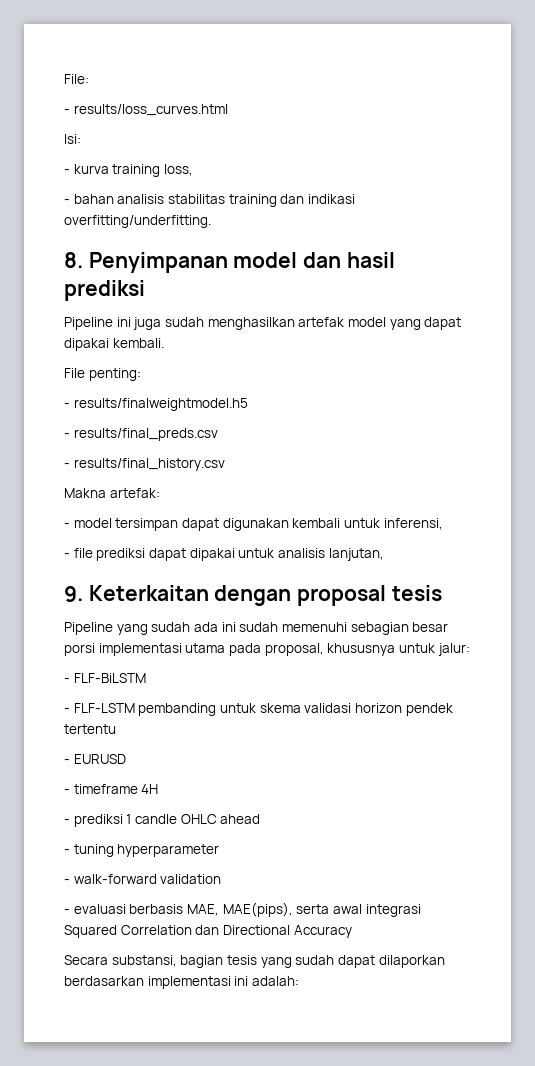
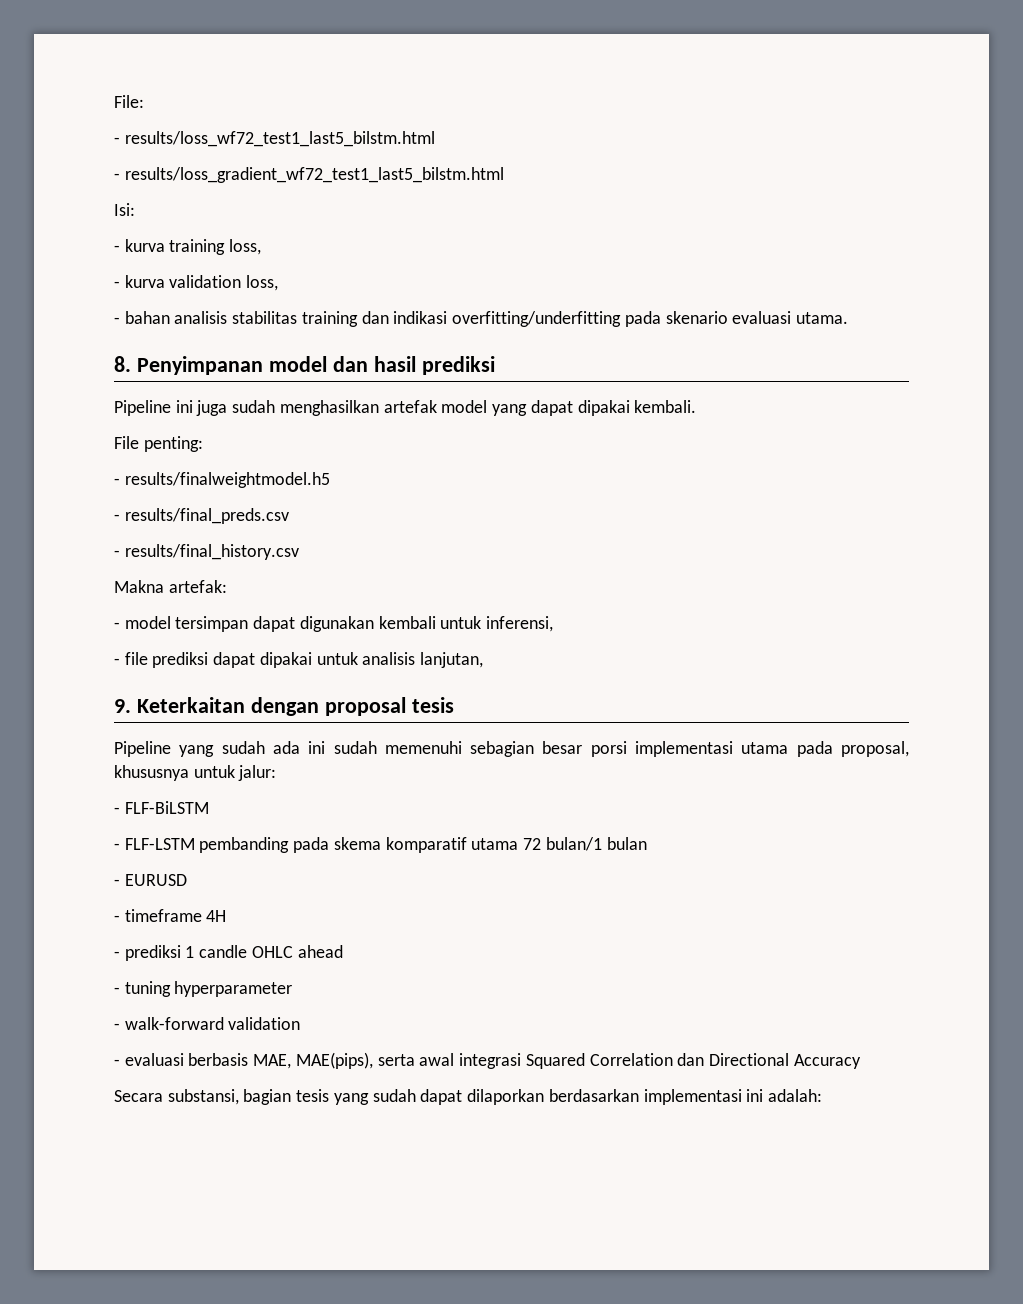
- - results/loss_curves.html
+ - results/loss_wf72_test1_last5_bilstm.html
+ - results/loss_gradient_wf72_test1_last5_bilstm.html
+ - kurva validation loss,
- - bahan analisis stabilitas training dan indikasi overfitting/underfitting.
+ - bahan analisis stabilitas training dan indikasi overfitting/underfitting pada skenario evaluasi utama.
- - FLF-LSTM pembanding untuk skema validasi horizon pendek tertentu
+ - FLF-LSTM pembanding pada skema komparatif utama 72 bulan/1 bulan

